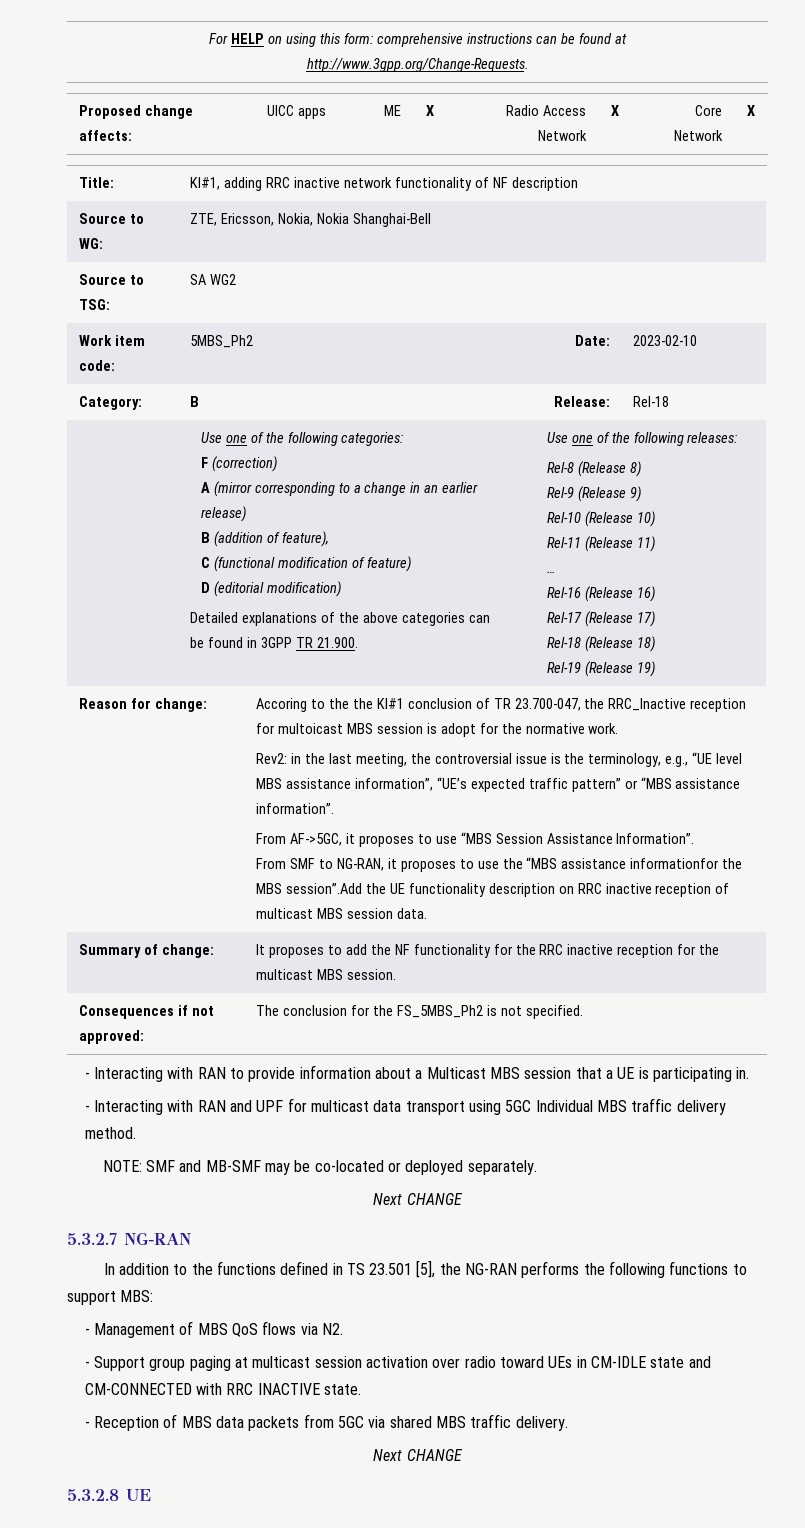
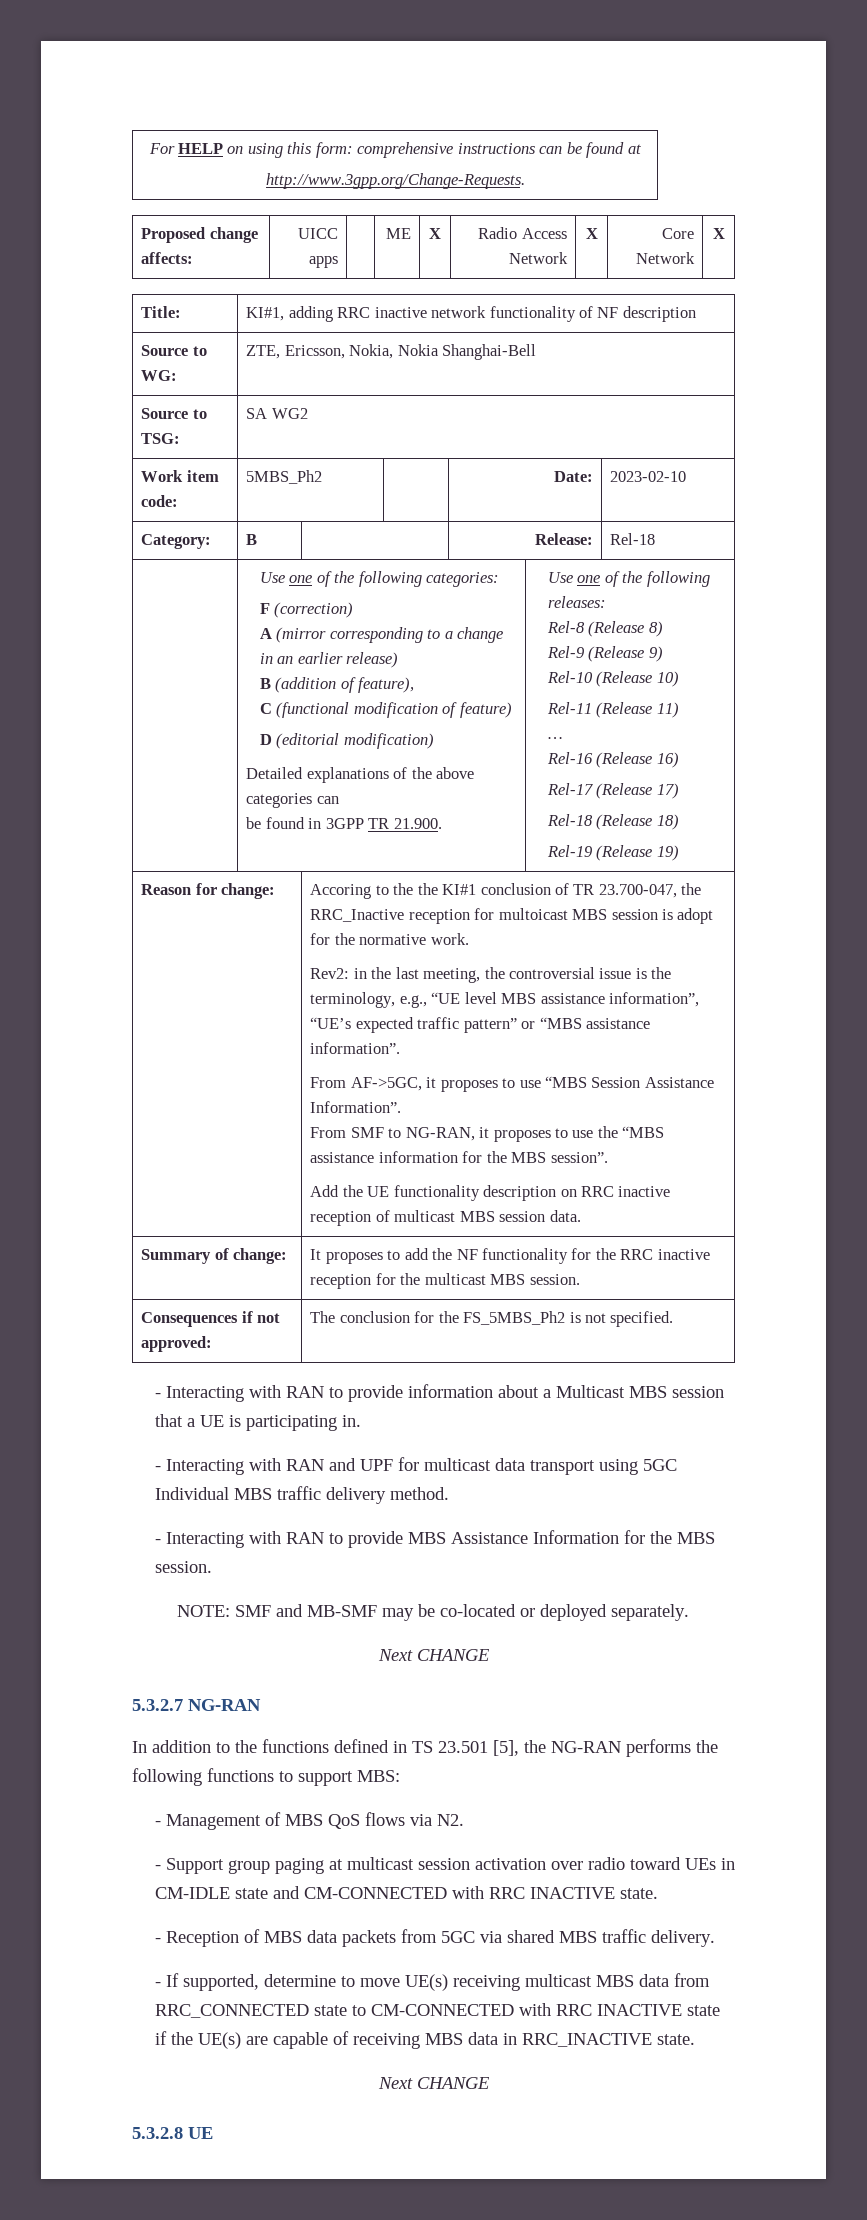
- From SMF to NG-RAN, it proposes to use the “MBS assistance informationfor the MBS session”.Add the UE functionality description on RRC inactive reception of multicast MBS session data.
+ From SMF to NG-RAN, it proposes to use the “MBS assistance information for the MBS session”.
+ Add the UE functionality description on RRC inactive reception of multicast MBS session data.
+ - Interacting with RAN to provide MBS Assistance Information for the MBS session.
+ - If supported, determine to move UE(s) receiving multicast MBS data from RRC_CONNECTED state to CM-CONNECTED with RRC INACTIVE state if the UE(s) are capable of receiving MBS data in RRC_INACTIVE state.

